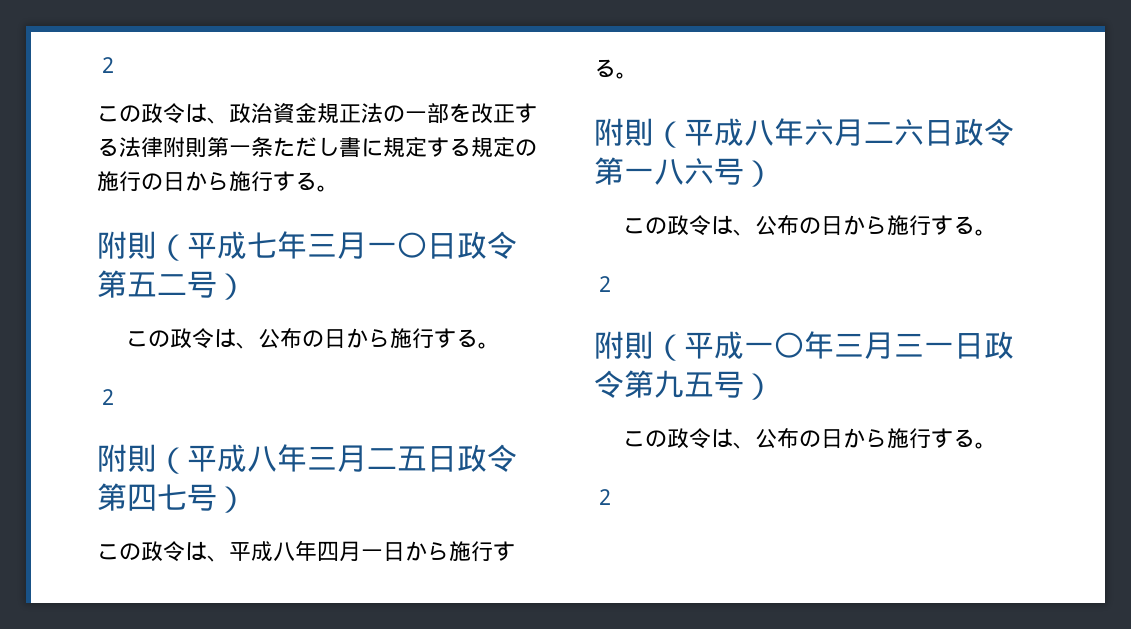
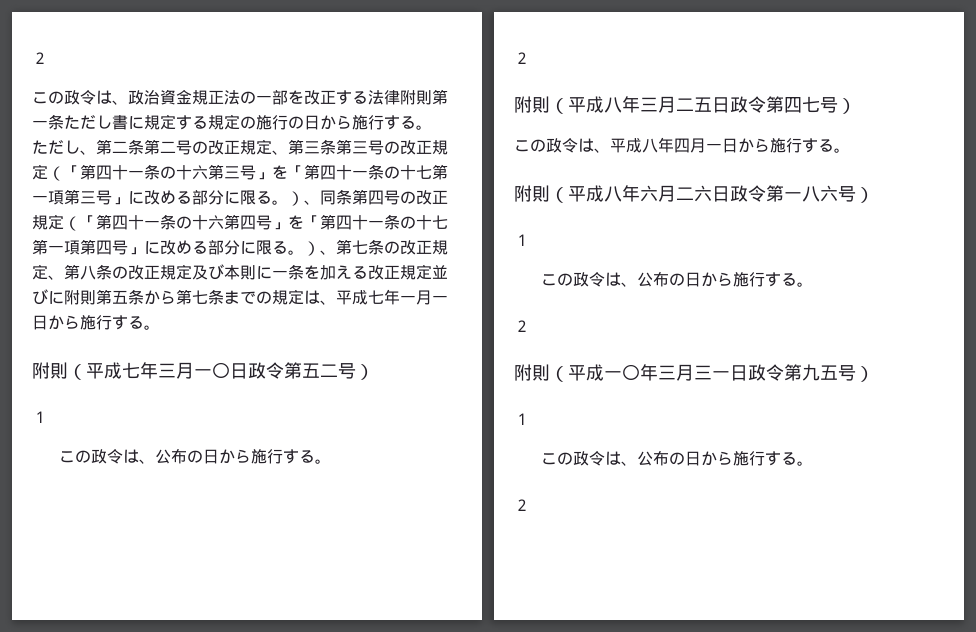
+ ただし、第二条第二号の改正規定、第三条第三号の改正規定（「第四十一条の十六第三号」を「第四十一条の十七第一項第三号」に改める部分に限る。）、同条第四号の改正規定（「第四十一条の十六第四号」を「第四十一条の十七第一項第四号」に改める部分に限る。）、第七条の改正規定、第八条の改正規定及び本則に一条を加える改正規定並びに附則第五条から第七条までの規定は、平成七年一月一日から施行する。
  附則（平成七年三月一〇日政令第五二号）
+ １
  附則（平成八年六月二六日政令第一八六号）
+ １
  附則（平成一〇年三月三一日政令第九五号）
+ １

